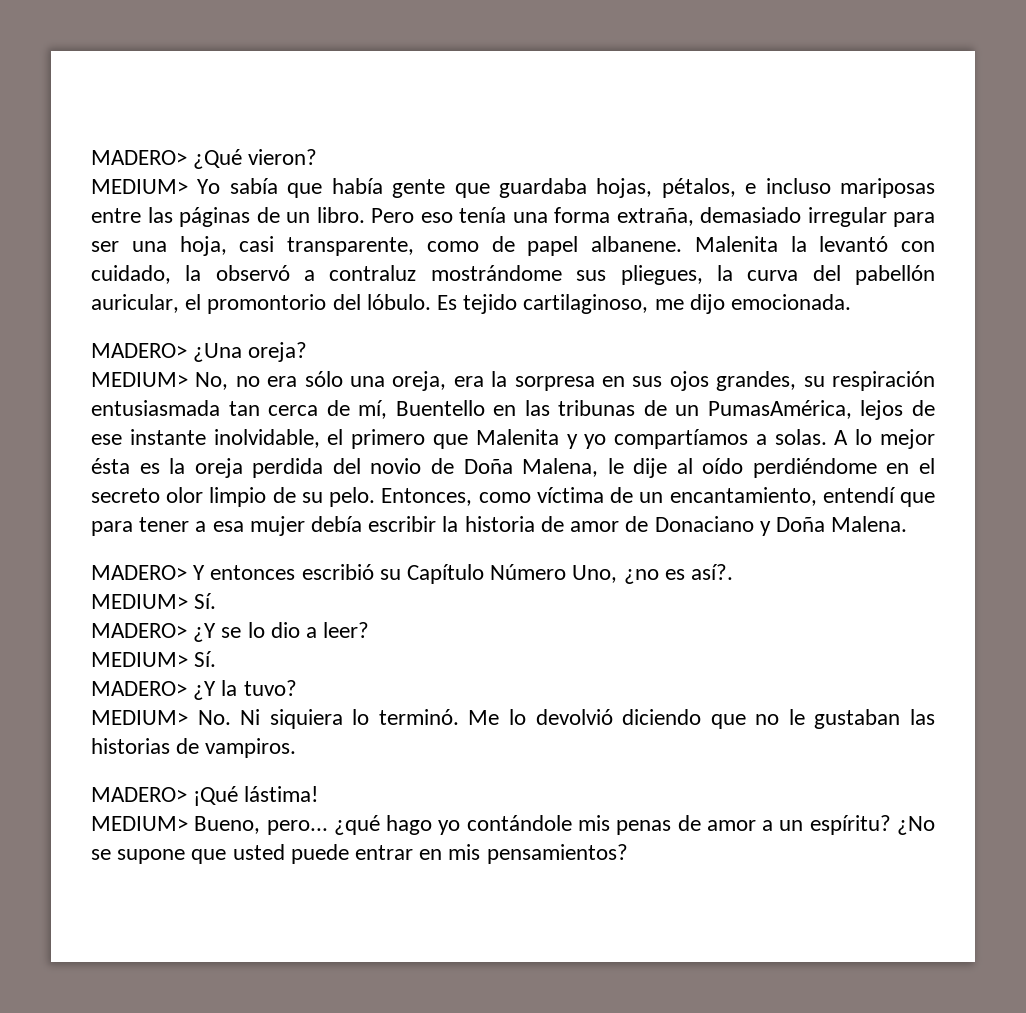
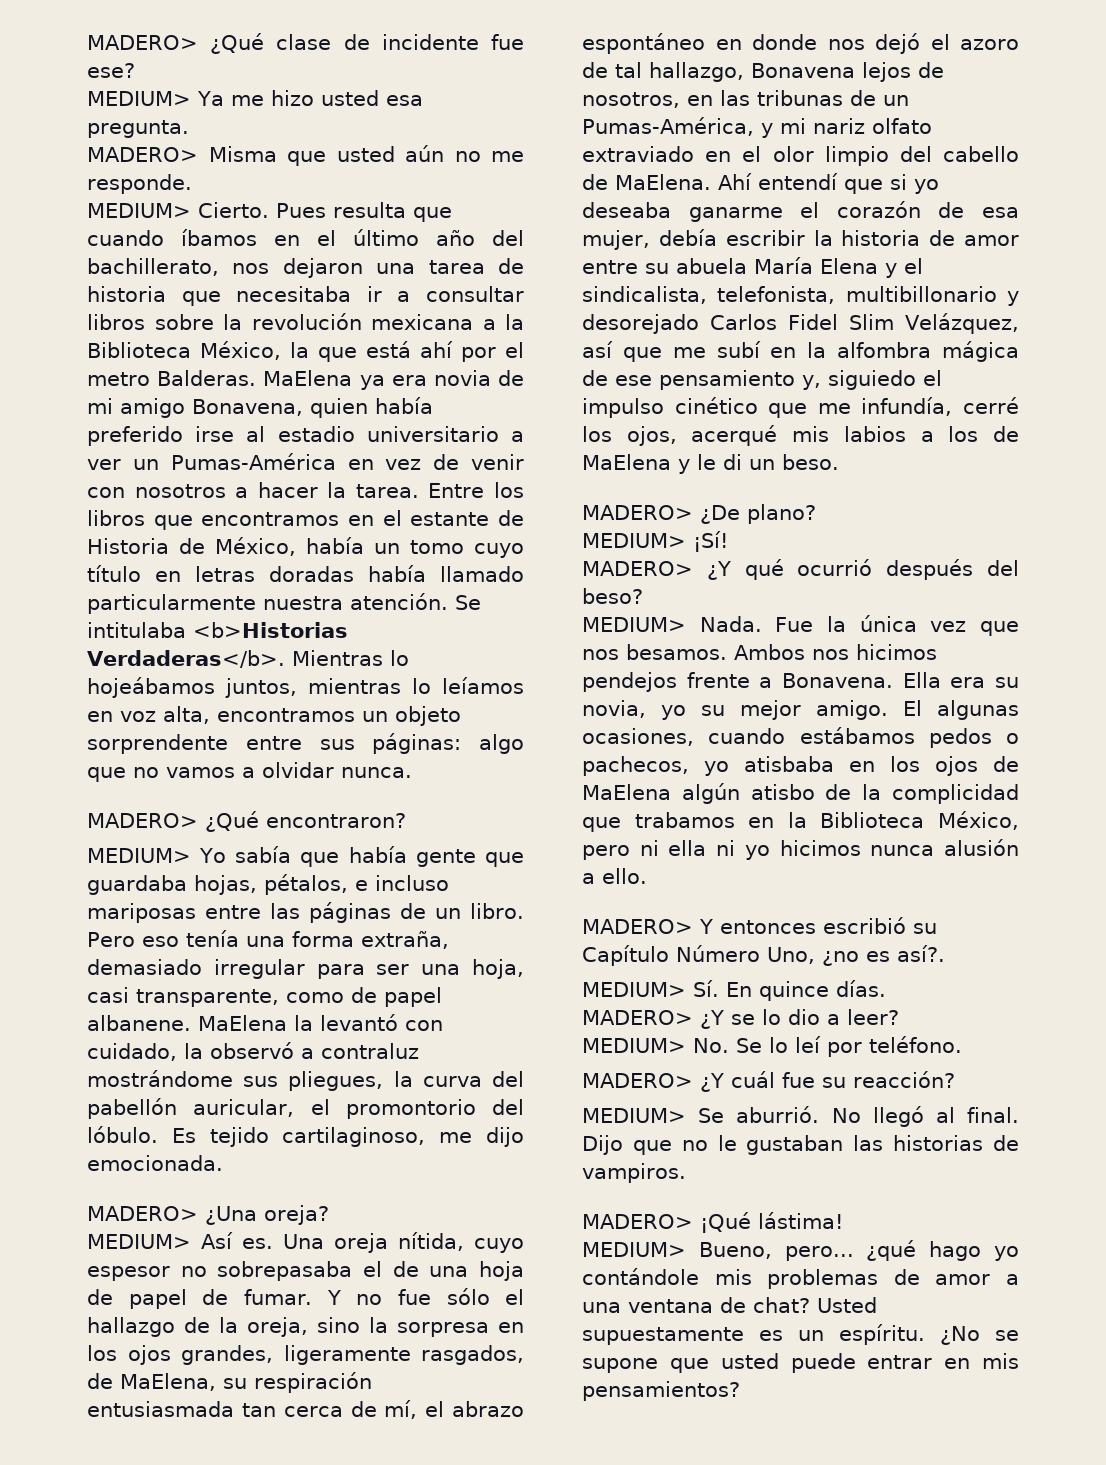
- MADERO> ¿Qué vieron?
+ MADERO> ¿Qué clase de incidente fue ese?
+ MEDIUM> Ya me hizo usted esa pregunta.
+ MADERO> Misma que usted aún no me responde.
+ MEDIUM> Cierto. Pues resulta que cuando íbamos en el último año del bachillerato, nos dejaron una tarea de historia que necesitaba ir a consultar libros sobre la revolución mexicana a la Biblioteca México, la que está ahí por el metro Balderas. MaElena ya era novia de mi amigo Bonavena, quien había preferido irse al estadio universitario a ver un Pumas-América en vez de venir con nosotros a hacer la tarea. Entre los libros que encontramos en el estante de Historia de México, había un tomo cuyo título en letras doradas había llamado particularmente nuestra atención. Se intitulaba <b>Historias Verdaderas</b>. Mientras lo hojeábamos juntos, mientras lo leíamos en voz alta, encontramos un objeto sorprendente entre sus páginas: algo que no vamos a olvidar nunca.
+ MADERO> ¿Qué encontraron?
- Malenita la levantó con cuidado, la observó a contraluz mostrándome sus pliegues, la curva del pabellón auricular, el promontorio del lóbulo.
+ MaElena la levantó con cuidado, la observó a contraluz mostrándome sus pliegues, la curva del pabellón auricular, el promontorio del lóbulo.
- MEDIUM> No, no era sólo una oreja, era la sorpresa en sus ojos grandes, su respiración entusiasmada tan cerca de mí, Buentello en las tribunas de un PumasAmérica, lejos de ese instante inolvidable, el primero que Malenita y yo compartíamos a solas. A lo mejor ésta es la oreja perdida del novio de Doña Malena, le dije al oído perdiéndome en el secreto olor limpio de su pelo. Entonces, como víctima de un encantamiento, entendí que para tener a esa mujer debía escribir la historia de amor de Donaciano y Doña Malena.
+ MEDIUM> Así es. Una oreja nítida, cuyo espesor no sobrepasaba el de una hoja de papel de fumar. Y no fue sólo el hallazgo de la oreja, sino la sorpresa en los ojos grandes, ligeramente rasgados, de MaElena, su respiración entusiasmada tan cerca de mí, el abrazo espontáneo en donde nos dejó el azoro de tal hallazgo, Bonavena lejos de nosotros, en las tribunas de un Pumas-América, y mi nariz olfato extraviado en el olor limpio del cabello de MaElena. Ahí entendí que si yo deseaba ganarme el corazón de esa mujer, debía escribir la historia de amor entre su abuela María Elena y el sindicalista, telefonista, multibillonario y desorejado Carlos Fidel Slim Velázquez, así que me subí en la alfombra mágica de ese pensamiento y, siguiedo el impulso cinético que me infundía, cerré los ojos, acerqué mis labios a los de MaElena y le di un beso.
+ MADERO> ¿De plano?
+ MEDIUM> ¡Sí!
+ MADERO> ¿Y qué ocurrió después del beso?
+ MEDIUM> Nada. Fue la única vez que nos besamos. Ambos nos hicimos pendejos frente a Bonavena. Ella era su novia, yo su mejor amigo. El algunas ocasiones, cuando estábamos pedos o pachecos, yo atisbaba en los ojos de MaElena algún atisbo de la complicidad que trabamos en la Biblioteca México, pero ni ella ni yo hicimos nunca alusión a ello.
  MADERO> Y entonces escribió su Capítulo Número Uno, ¿no es así?.
- MEDIUM> Sí.
+ MEDIUM> Sí. En quince días.
  MADERO> ¿Y se lo dio a leer?
- MEDIUM> Sí.
- MADERO> ¿Y la tuvo?
- MEDIUM> No. Ni siquiera lo terminó. Me lo devolvió diciendo que no le gustaban las historias de vampiros.
+ MEDIUM> No. Se lo leí por teléfono.
+ MADERO> ¿Y cuál fue su reacción?
+ MEDIUM> Se aburrió. No llegó al final. Dijo que no le gustaban las historias de vampiros.
- ¿qué hago yo contándole mis penas de amor a un espíritu?
+ ¿qué hago yo contándole mis problemas de amor a una ventana de chat? Usted supuestamente es un espíritu.

